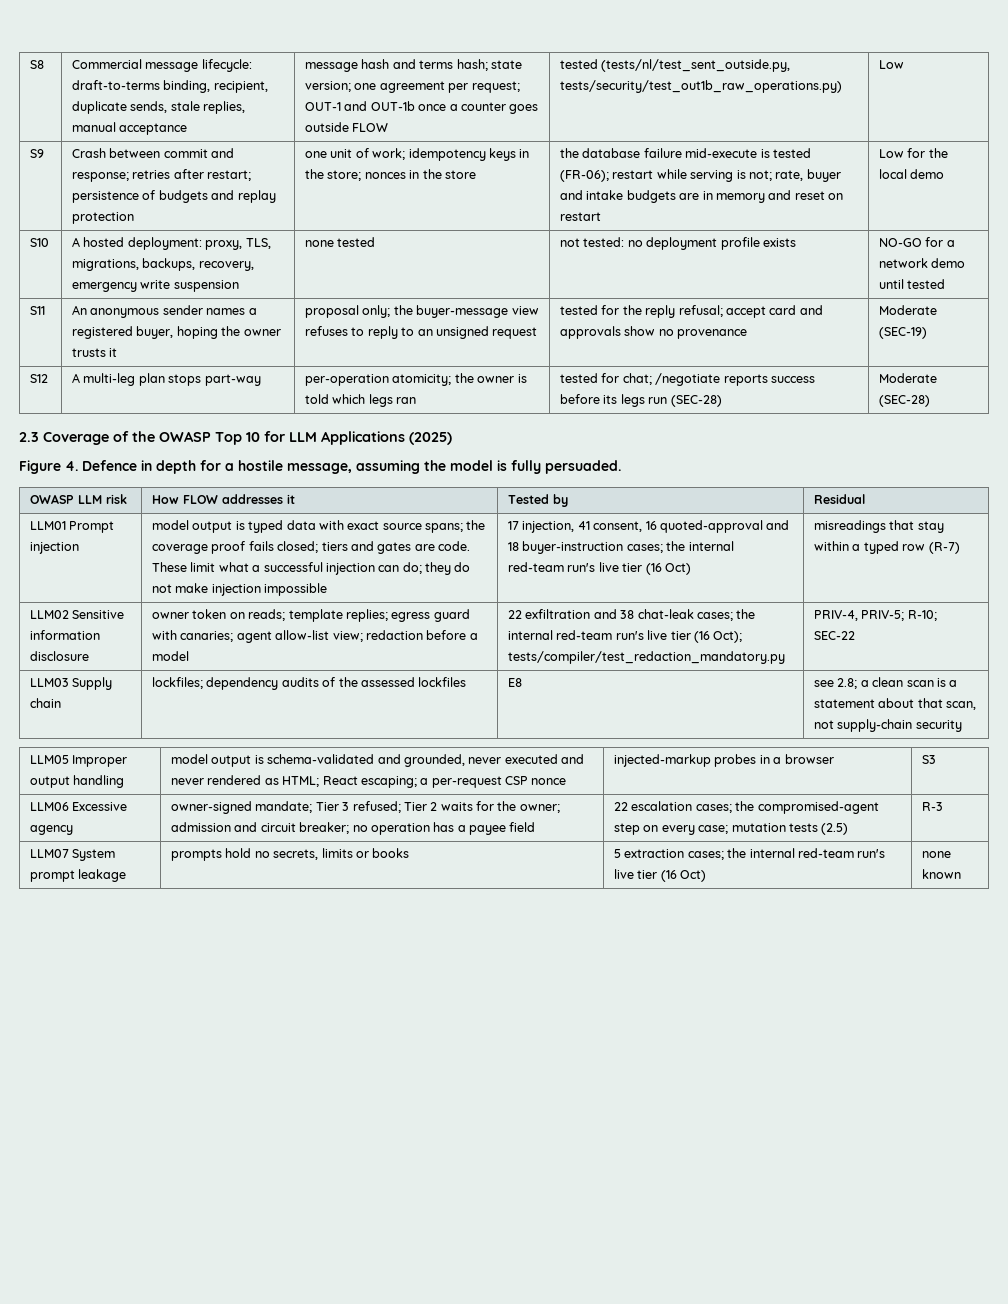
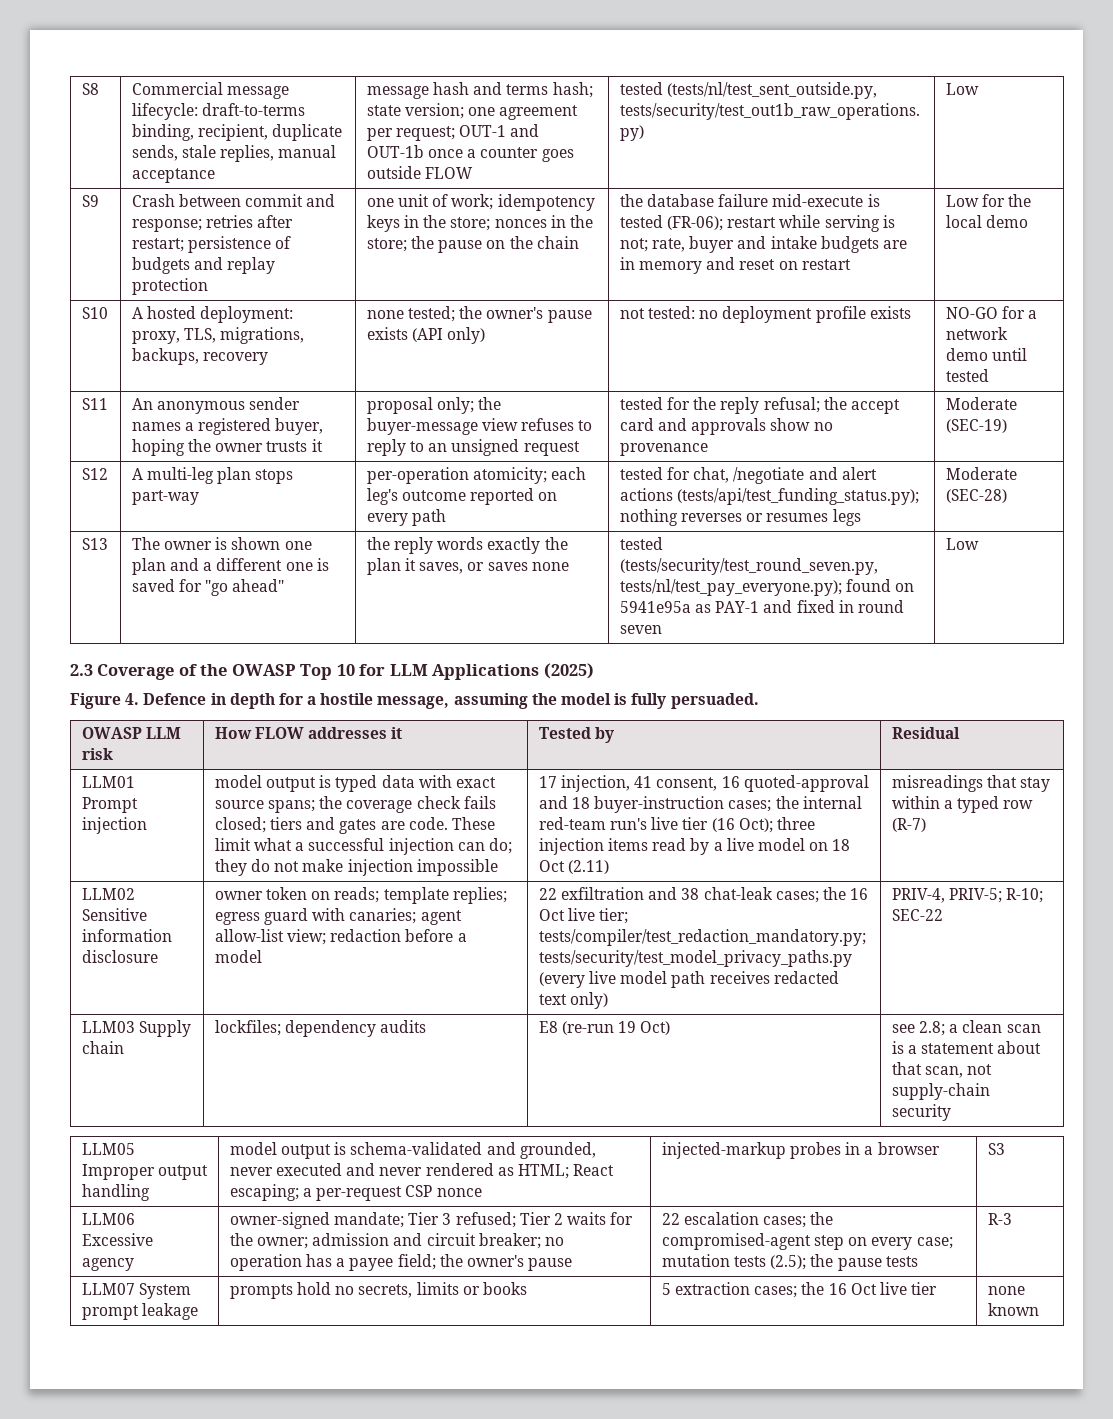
- one unit of work; idempotency keys in the store; nonces in the store
+ one unit of work; idempotency keys in the store; nonces in the store; the pause on the chain
- S10 | A hosted deployment: proxy, TLS, migrations, backups, recovery, emergency write suspension | none tested | not tested: no deployment profile exists | NO-GO for a network demo until tested
+ S10 | A hosted deployment: proxy, TLS, migrations, backups, recovery | none tested; the owner's pause exists (API only) | not tested: no deployment profile exists | NO-GO for a network demo until tested
- S11 | An anonymous sender names a registered buyer, hoping the owner trusts it | proposal only; the buyer-message view refuses to reply to an unsigned request | tested for the reply refusal; accept card and approvals show no provenance | Moderate (SEC-19)
+ S11 | An anonymous sender names a registered buyer, hoping the owner trusts it | proposal only; the buyer-message view refuses to reply to an unsigned request | tested for the reply refusal; the accept card and approvals show no provenance | Moderate (SEC-19)
- S12 | A multi-leg plan stops part-way | per-operation atomicity; the owner is told which legs ran | tested for chat; /negotiate reports success before its legs run (SEC-28) | Moderate (SEC-28)
+ S12 | A multi-leg plan stops part-way | per-operation atomicity; each leg's outcome reported on every path | tested for chat, /negotiate and alert actions (tests/api/test_funding_status.py); nothing reverses or resumes legs | Moderate (SEC-28)
+ S13 | The owner is shown one plan and a different one is saved for "go ahead" | the reply words exactly the plan it saves, or saves none | tested (tests/security/test_round_seven.py, tests/nl/test_pay_everyone.py); found on 5941e95a as PAY-1 and fixed in round seven | Low
- model output is typed data with exact source spans; the coverage proof fails closed; tiers and gates are code.
+ model output is typed data with exact source spans; the coverage check fails closed; tiers and gates are code.
- 17 injection, 41 consent, 16 quoted-approval and 18 buyer-instruction cases; the internal red-team run's live tier (16 Oct)
+ 17 injection, 41 consent, 16 quoted-approval and 18 buyer-instruction cases; the internal red-team run's live tier (16 Oct); three injection items read by a live model on 18 Oct (2.11)
- 22 exfiltration and 38 chat-leak cases; the internal red-team run's live tier (16 Oct); tests/compiler/test_redaction_mandatory.py
+ 22 exfiltration and 38 chat-leak cases; the 16 Oct live tier; tests/compiler/test_redaction_mandatory.py; tests/security/test_model_privacy_paths.py (every live model path receives redacted text only)
- LLM03 Supply chain | lockfiles; dependency audits of the assessed lockfiles | E8 | see 2.8; a clean scan is a statement about that scan, not supply-chain security
+ LLM03 Supply chain | lockfiles; dependency audits | E8 (re-run 19 Oct) | see 2.8; a clean scan is a statement about that scan, not supply-chain security
- owner-signed mandate; Tier 3 refused; Tier 2 waits for the owner; admission and circuit breaker; no operation has a payee field
+ owner-signed mandate; Tier 3 refused; Tier 2 waits for the owner; admission and circuit breaker; no operation has a payee field; the owner's pause
- 22 escalation cases; the compromised-agent step on every case; mutation tests (2.5)
+ 22 escalation cases; the compromised-agent step on every case; mutation tests (2.5); the pause tests
- LLM07 System prompt leakage | prompts hold no secrets, limits or books | 5 extraction cases; the internal red-team run's live tier (16 Oct) | none known
+ LLM07 System prompt leakage | prompts hold no secrets, limits or books | 5 extraction cases; the 16 Oct live tier | none known

